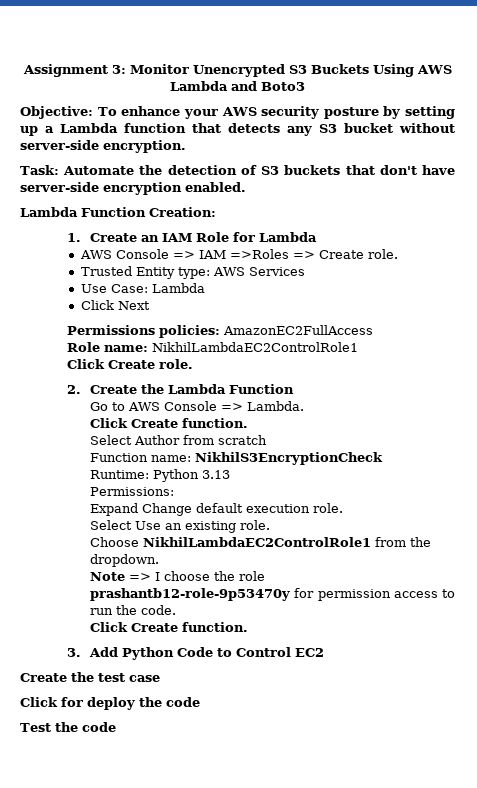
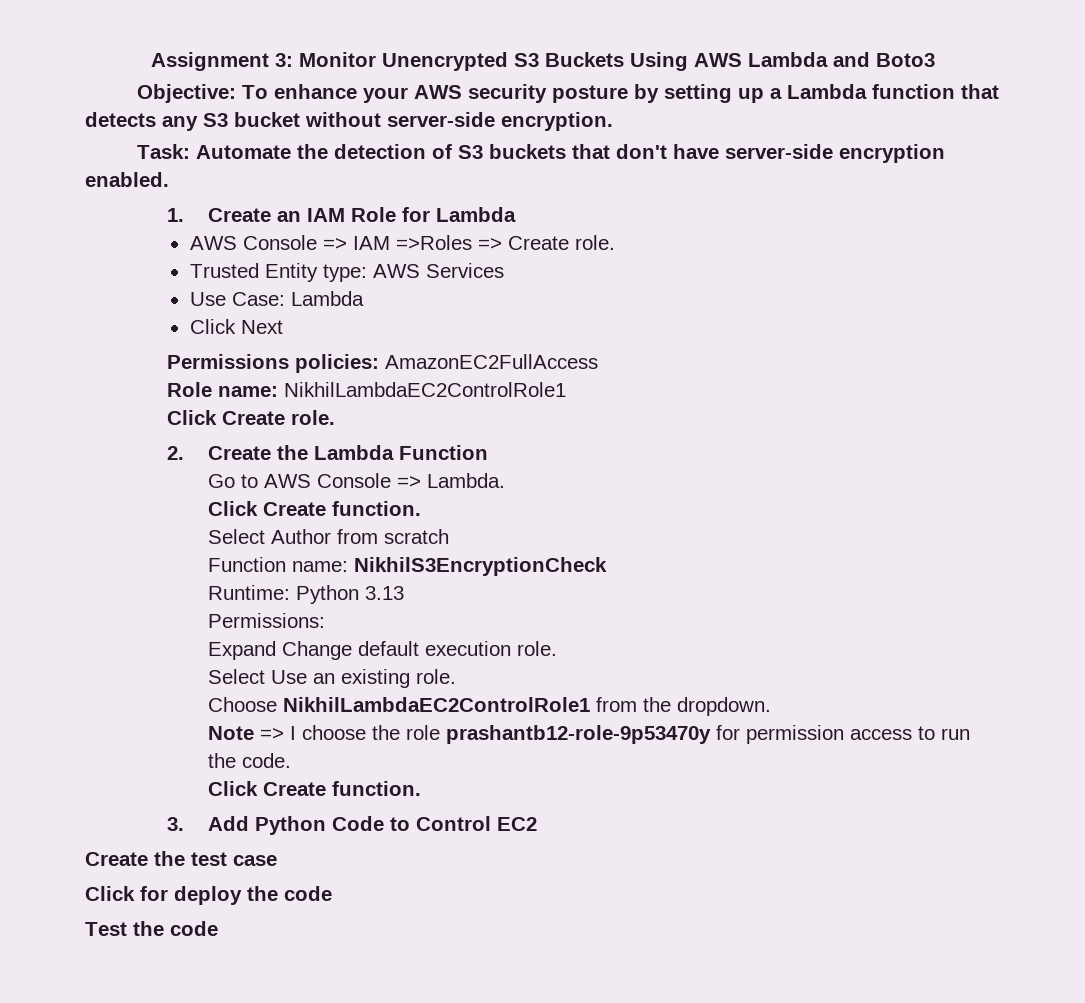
- Lambda Function Creation:

